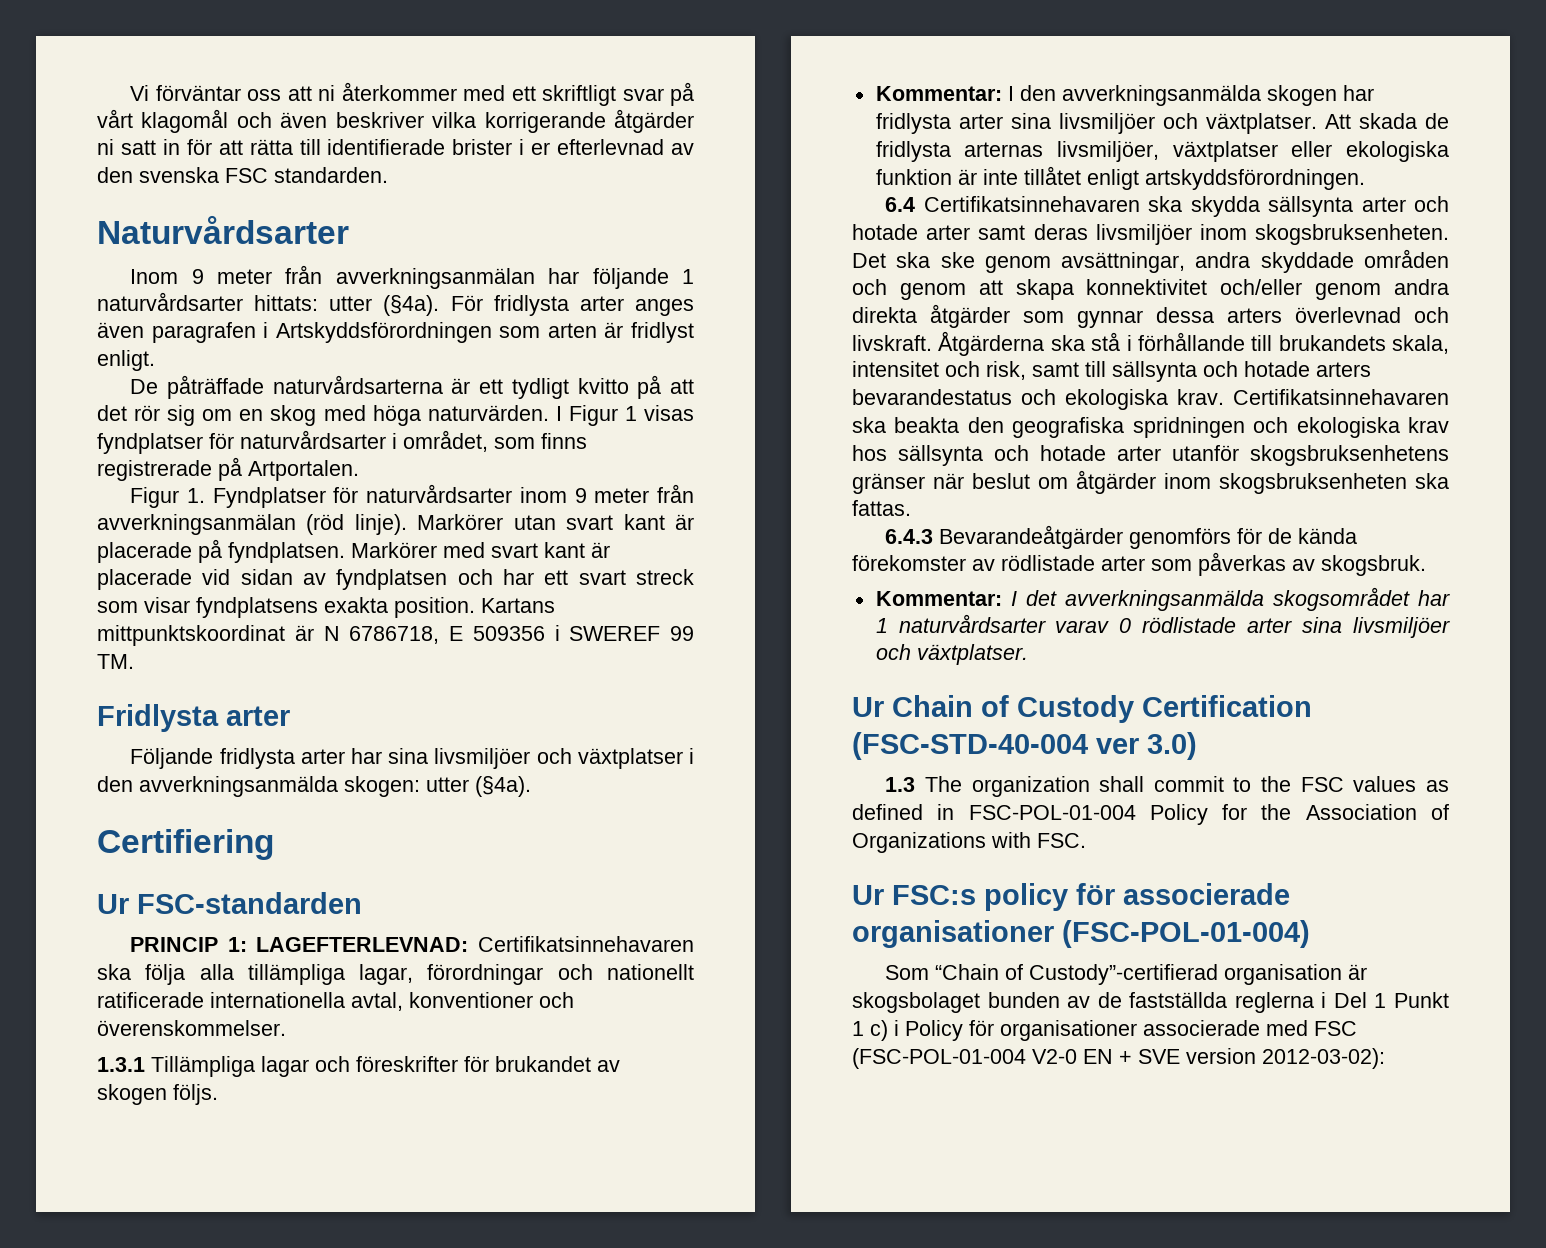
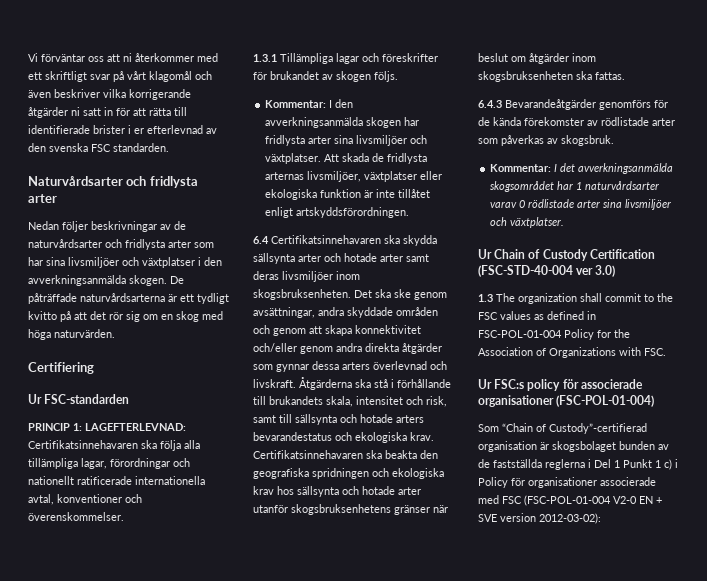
- Naturvårdsarter
- Inom 9 meter från avverkningsanmälan har följande 1 naturvårdsarter hittats: utter (§4a). För fridlysta arter anges även paragrafen i Artskyddsförordningen som arten är fridlyst enligt.
- De påträffade naturvårdsarterna är ett tydligt kvitto på att det rör sig om en skog med höga naturvärden. I Figur 1 visas fyndplatser för naturvårdsarter i området, som finns registrerade på Artportalen.
- Figur 1. Fyndplatser för naturvårdsarter inom 9 meter från avverkningsanmälan (röd linje). Markörer utan svart kant är placerade på fyndplatsen. Markörer med svart kant är placerade vid sidan av fyndplatsen och har ett svart streck som visar fyndplatsens exakta position. Kartans mittpunktskoordinat är N 6786718, E 509356 i SWEREF 99 TM.
- Fridlysta arter
- Följande fridlysta arter har sina livsmiljöer och växtplatser i den avverkningsanmälda skogen: utter (§4a).
+ Naturvårdsarter och fridlysta arter
+ Nedan följer beskrivningar av de naturvårdsarter och fridlysta arter som har sina livsmiljöer och växtplatser i den avverkningsanmälda skogen. De påträffade naturvårdsarterna är ett tydligt kvitto på att det rör sig om en skog med höga naturvärden.

